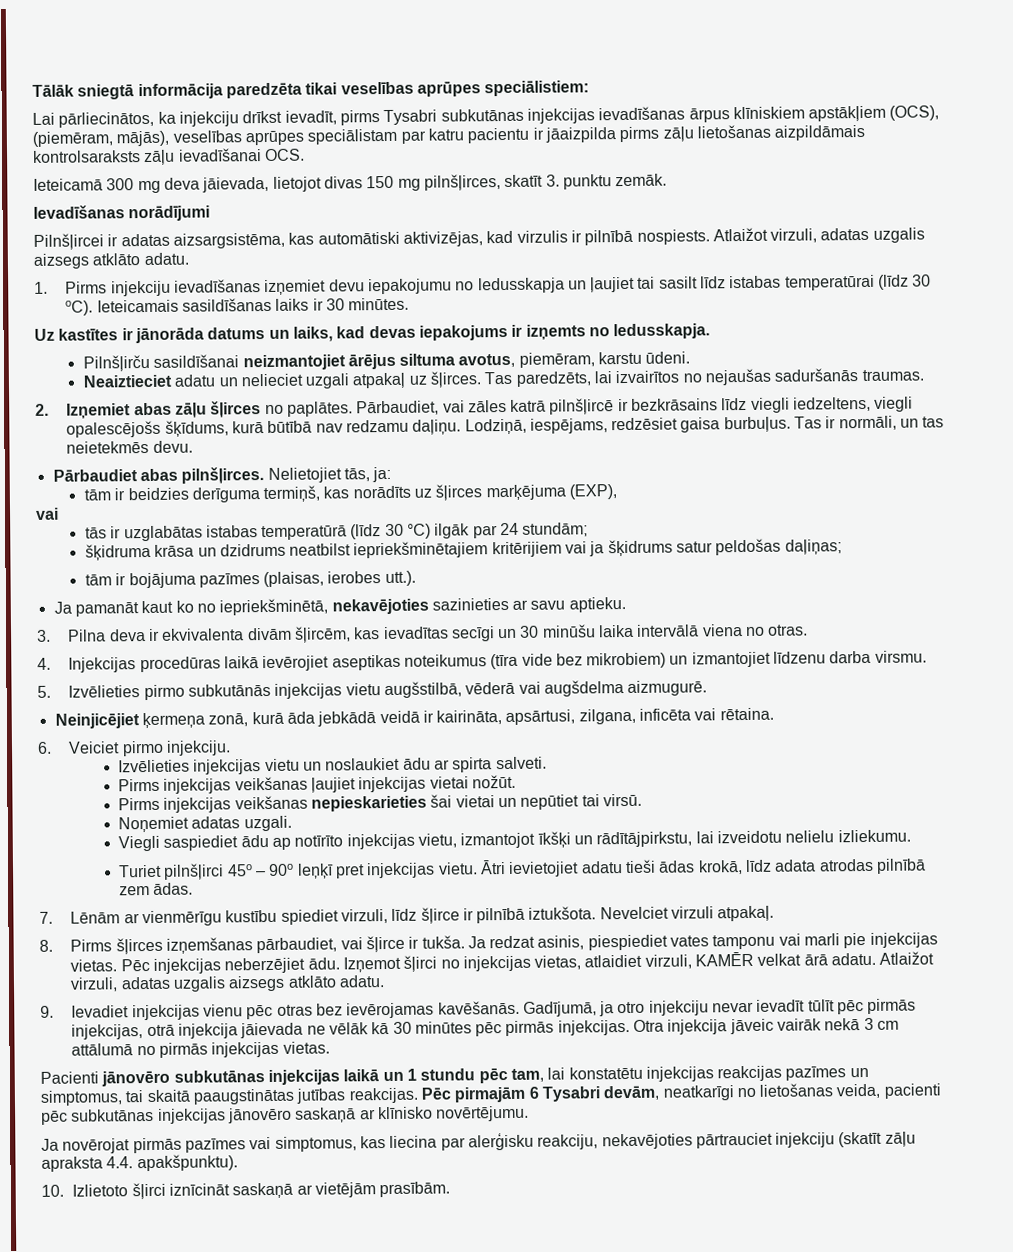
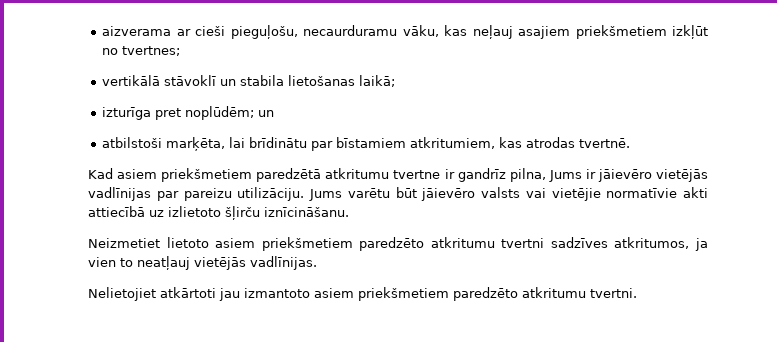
- Tālāk sniegtā informācija paredzēta tikai veselības aprūpes speciālistiem:
- Lai pārliecinātos, ka injekciju drīkst ievadīt, pirms Tysabri subkutānas injekcijas ievadīšanas ārpus klīniskiem apstākļiem (OCS), (piemēram, mājās), veselības aprūpes speciālistam par katru pacientu ir jāaizpilda pirms zāļu lietošanas aizpildāmais kontrolsaraksts zāļu ievadīšanai OCS.
- Ieteicamā 300 mg deva jāievada, lietojot divas 150 mg pilnšļirces, skatīt 3. punktu zemāk.
- Ievadīšanas norādījumi
- Pilnšļircei ir adatas aizsargsistēma, kas automātiski aktivizējas, kad virzulis ir pilnībā nospiests. Atlaižot virzuli, adatas uzgalis aizsegs atklāto adatu.
- 1. Pirms injekciju ievadīšanas izņemiet devu iepakojumu no ledusskapja un ļaujiet tai sasilt līdz istabas temperatūrai (līdz 30 oC). Ieteicamais sasildīšanas laiks ir 30 minūtes.
- Uz kastītes ir jānorāda datums un laiks, kad devas iepakojums ir izņemts no ledusskapja.
- Pilnšļirču sasildīšanai neizmantojiet ārējus siltuma avotus, piemēram, karstu ūdeni.
- Neaiztieciet adatu un nelieciet uzgali atpakaļ uz šļirces. Tas paredzēts, lai izvairītos no nejaušas saduršanās traumas.
- 2. Izņemiet abas zāļu šļirces no paplātes. Pārbaudiet, vai zāles katrā pilnšļircē ir bezkrāsains līdz viegli iedzeltens, viegli opalescējošs šķīdums, kurā būtībā nav redzamu daļiņu. Lodziņā, iespējams, redzēsiet gaisa burbuļus. Tas ir normāli, un tas neietekmēs devu.
- Pārbaudiet abas pilnšļirces. Nelietojiet tās, ja:
- tām ir beidzies derīguma termiņš, kas norādīts uz šļirces marķējuma (EXP),
- vai
- tās ir uzglabātas istabas temperatūrā (līdz 30 °C) ilgāk par 24 stundām;
- šķidruma krāsa un dzidrums neatbilst iepriekšminētajiem kritērijiem vai ja šķidrums satur peldošas daļiņas;
- tām ir bojājuma pazīmes (plaisas, ierobes utt.).
- Ja pamanāt kaut ko no iepriekšminētā, nekavējoties sazinieties ar savu aptieku.
- 3. Pilna deva ir ekvivalenta divām šļircēm, kas ievadītas secīgi un 30 minūšu laika intervālā viena no otras.
- 4. Injekcijas procedūras laikā ievērojiet aseptikas noteikumus (tīra vide bez mikrobiem) un izmantojiet līdzenu darba virsmu.
- 5. Izvēlieties pirmo subkutānās injekcijas vietu augšstilbā, vēderā vai augšdelma aizmugurē.
- Neinjicējiet ķermeņa zonā, kurā āda jebkādā veidā ir kairināta, apsārtusi, zilgana, inficēta vai rētaina.
- 6. Veiciet pirmo injekciju.
- Izvēlieties injekcijas vietu un noslaukiet ādu ar spirta salveti.
- Pirms injekcijas veikšanas ļaujiet injekcijas vietai nožūt.
- Pirms injekcijas veikšanas nepieskarieties šai vietai un nepūtiet tai virsū.
- Noņemiet adatas uzgali.
- Viegli saspiediet ādu ap notīrīto injekcijas vietu, izmantojot īkšķi un rādītājpirkstu, lai izveidotu nelielu izliekumu.
- Turiet pilnšļirci 45o – 90o leņķī pret injekcijas vietu. Ātri ievietojiet adatu tieši ādas krokā, līdz adata atrodas pilnībā zem ādas.
- 7. Lēnām ar vienmērīgu kustību spiediet virzuli, līdz šļirce ir pilnībā iztukšota. Nevelciet virzuli atpakaļ.
- 8. Pirms šļirces izņemšanas pārbaudiet, vai šļirce ir tukša. Ja redzat asinis, piespiediet vates tamponu vai marli pie injekcijas vietas. Pēc injekcijas neberzējiet ādu. Izņemot šļirci no injekcijas vietas, atlaidiet virzuli, KAMĒR velkat ārā adatu. Atlaižot virzuli, adatas uzgalis aizsegs atklāto adatu.
- 9. Ievadiet injekcijas vienu pēc otras bez ievērojamas kavēšanās. Gadījumā, ja otro injekciju nevar ievadīt tūlīt pēc pirmās injekcijas, otrā injekcija jāievada ne vēlāk kā 30 minūtes pēc pirmās injekcijas. Otra injekcija jāveic vairāk nekā 3 cm attālumā no pirmās injekcijas vietas.
- Pacienti jānovēro subkutānas injekcijas laikā un 1 stundu pēc tam, lai konstatētu injekcijas reakcijas pazīmes un simptomus, tai skaitā paaugstinātas jutības reakcijas. Pēc pirmajām 6 Tysabri devām, neatkarīgi no lietošanas veida, pacienti pēc subkutānas injekcijas jānovēro saskaņā ar klīnisko novērtējumu.
- Ja novērojat pirmās pazīmes vai simptomus, kas liecina par alerģisku reakciju, nekavējoties pārtrauciet injekciju (skatīt zāļu apraksta 4.4. apakšpunktu).
- 10. Izlietoto šļirci iznīcināt saskaņā ar vietējām prasībām.
+ aizverama ar cieši pieguļošu, necaurduramu vāku, kas neļauj asajiem priekšmetiem izkļūt no tvertnes;
+ vertikālā stāvoklī un stabila lietošanas laikā;
+ izturīga pret noplūdēm; un
+ atbilstoši marķēta, lai brīdinātu par bīstamiem atkritumiem, kas atrodas tvertnē.
+ Kad asiem priekšmetiem paredzētā atkritumu tvertne ir gandrīz pilna, Jums ir jāievēro vietējās vadlīnijas par pareizu utilizāciju. Jums varētu būt jāievēro valsts vai vietējie normatīvie akti attiecībā uz izlietoto šļirču iznīcināšanu.
+ Neizmetiet lietoto asiem priekšmetiem paredzēto atkritumu tvertni sadzīves atkritumos, ja vien to neatļauj vietējās vadlīnijas.
+ Nelietojiet atkārtoti jau izmantoto asiem priekšmetiem paredzēto atkritumu tvertni.

